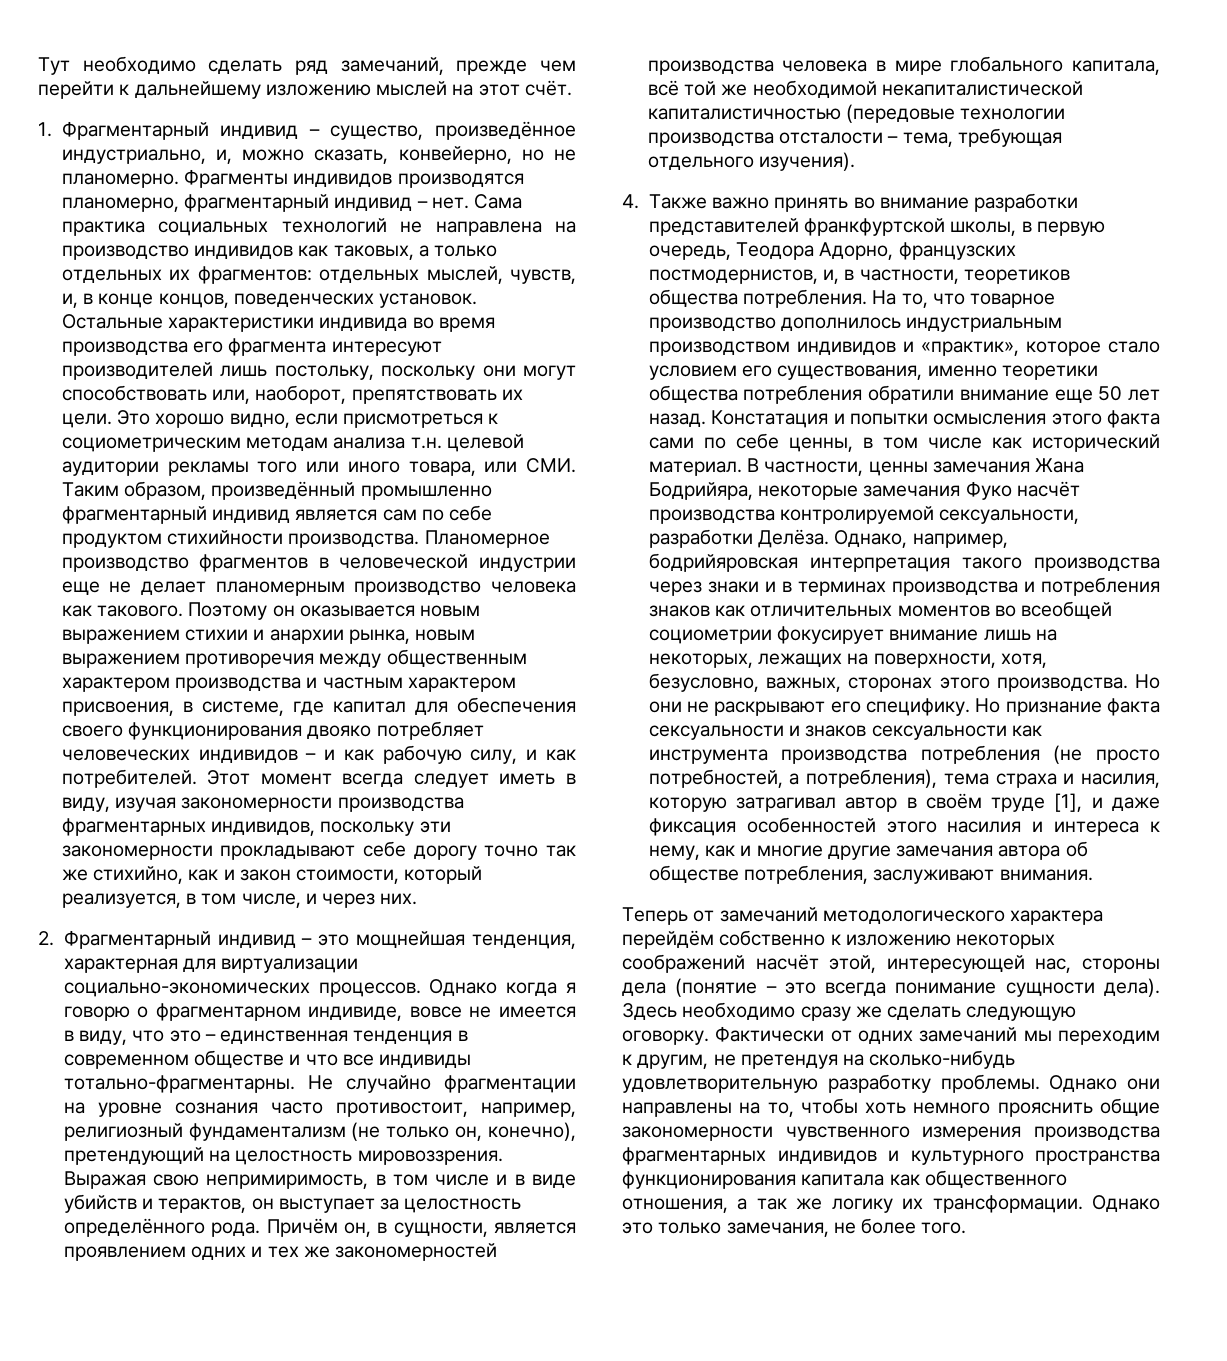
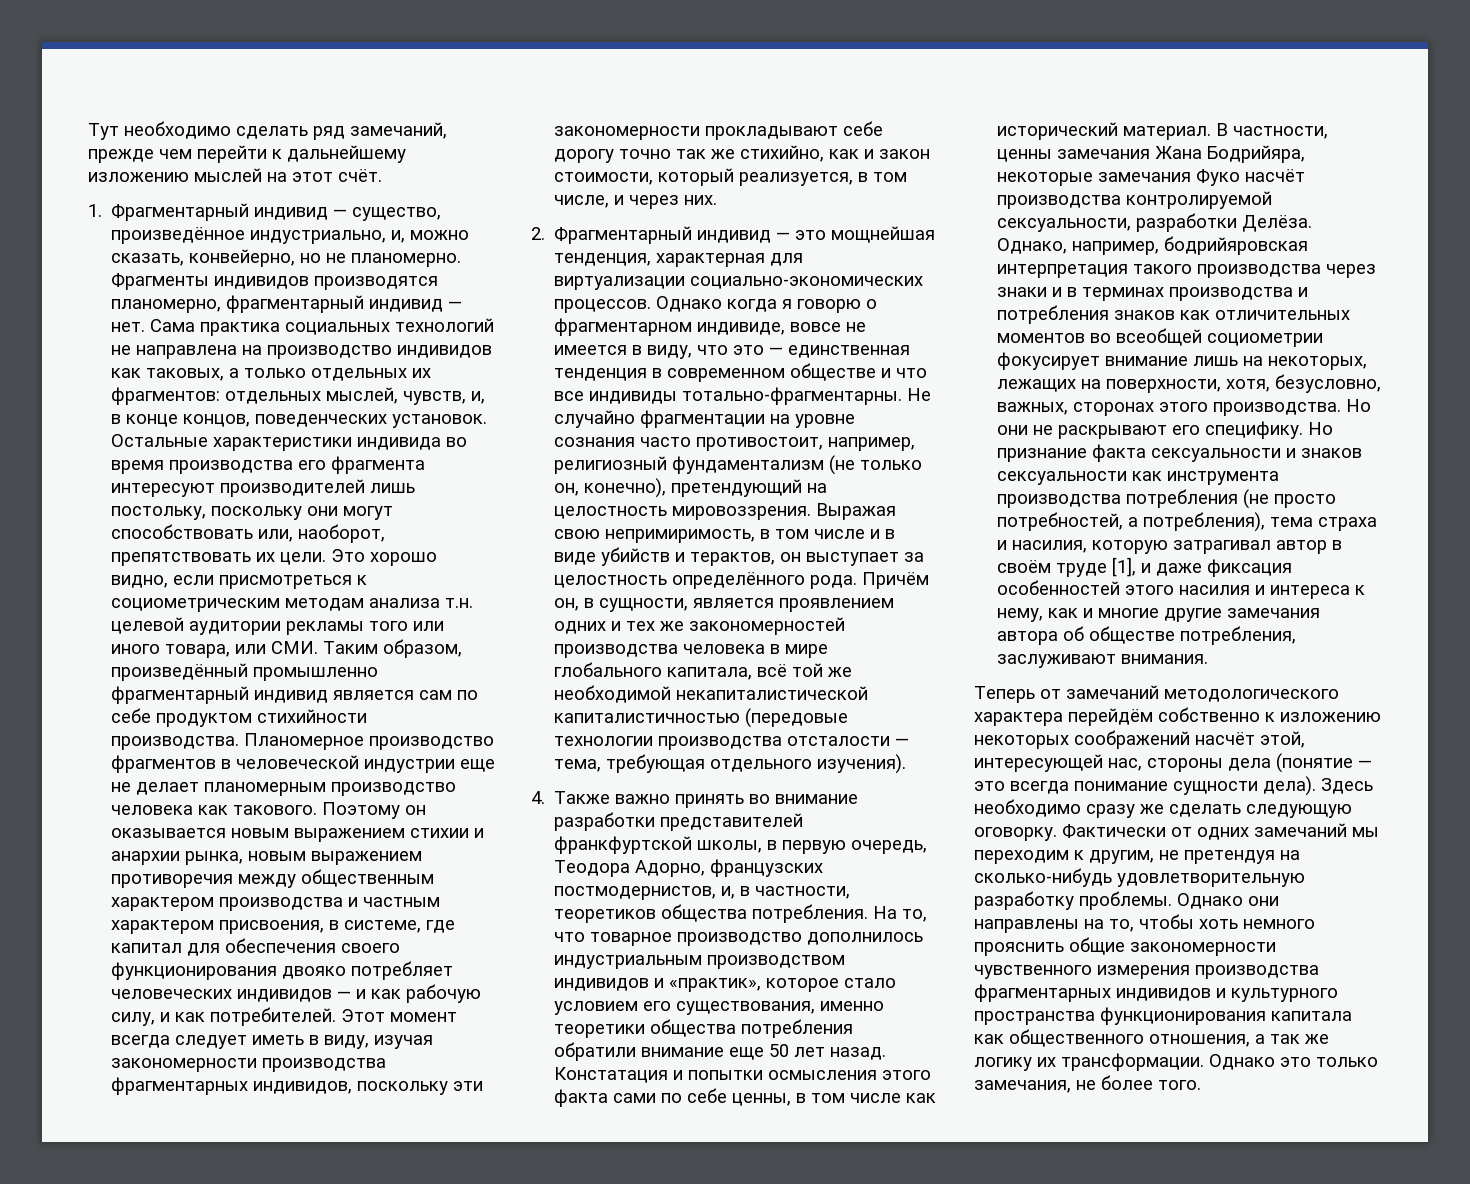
- 1. Фрагментарный индивид – существо, произведённое индустриально, и, можно сказать, конвейерно, но не планомерно.
+ 1. Фрагментарный индивид — существо, произведённое индустриально, и, можно сказать, конвейерно, но не планомерно.
- Фрагменты индивидов производятся планомерно, фрагментарный индивид – нет.
+ Фрагменты индивидов производятся планомерно, фрагментарный индивид — нет.
- Поэтому он оказывается новым выражением стихии и анархии рынка, новым выражением противоречия между общественным характером производства и частным характером присвоения, в системе, где капитал для обеспечения своего функционирования двояко потребляет человеческих индивидов – и как рабочую силу, и как потребителей.
+ Поэтому он оказывается новым выражением стихии и анархии рынка, новым выражением противоречия между общественным характером производства и частным характером присвоения, в системе, где капитал для обеспечения своего функционирования двояко потребляет человеческих индивидов — и как рабочую силу, и как потребителей.
- 2. Фрагментарный индивид – это мощнейшая тенденция, характерная для виртуализации социально-экономических процессов.
+ 2. Фрагментарный индивид — это мощнейшая тенденция, характерная для виртуализации социально-экономических процессов.
- Однако когда я говорю о фрагментарном индивиде, вовсе не имеется в виду, что это – единственная тенденция в современном обществе и что все индивиды тотально-фрагментарны.
+ Однако когда я говорю о фрагментарном индивиде, вовсе не имеется в виду, что это — единственная тенденция в современном обществе и что все индивиды тотально-фрагментарны.
- Причём он, в сущности, является проявлением одних и тех же закономерностей производства человека в мире глобального капитала, всё той же необходимой некапиталистической капиталистичностью (передовые технологии производства отсталости – тема, требующая отдельного изучения).
+ Причём он, в сущности, является проявлением одних и тех же закономерностей производства человека в мире глобального капитала, всё той же необходимой некапиталистической капиталистичностью (передовые технологии производства отсталости — тема, требующая отдельного изучения).
- Теперь от замечаний методологического характера перейдём собственно к изложению некоторых соображений насчёт этой, интересующей нас, стороны дела (понятие – это всегда понимание сущности дела).
+ Теперь от замечаний методологического характера перейдём собственно к изложению некоторых соображений насчёт этой, интересующей нас, стороны дела (понятие — это всегда понимание сущности дела).

